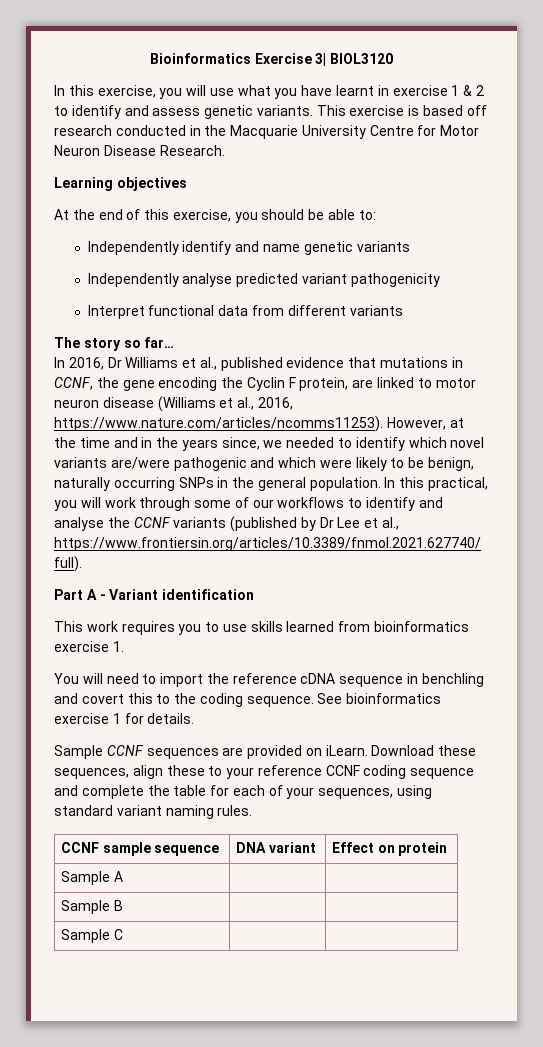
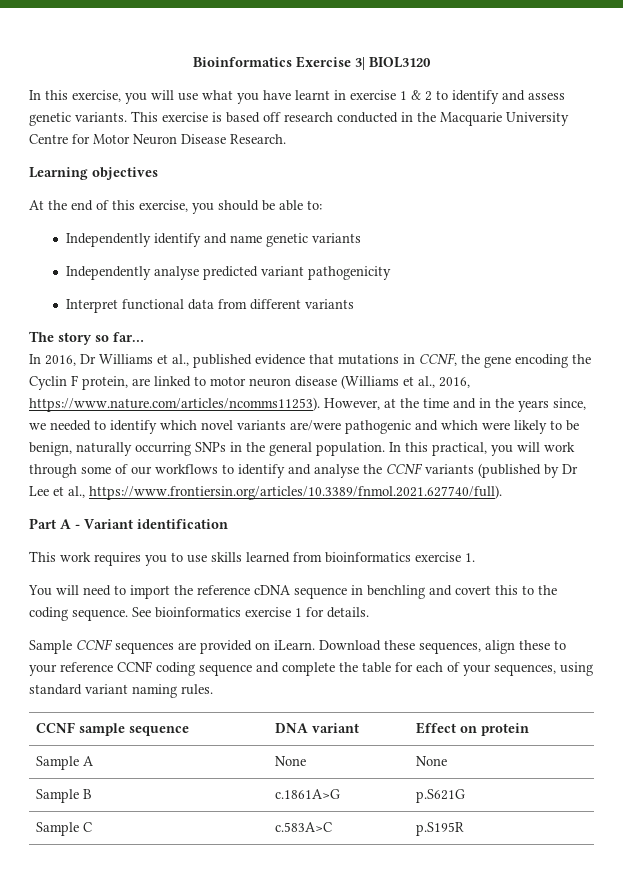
- Sample A | |
+ Sample A | None | None
- Sample B | |
+ Sample B | c.1861A>G | p.S621G
- Sample C | |
+ Sample C | c.583A>C | p.S195R

